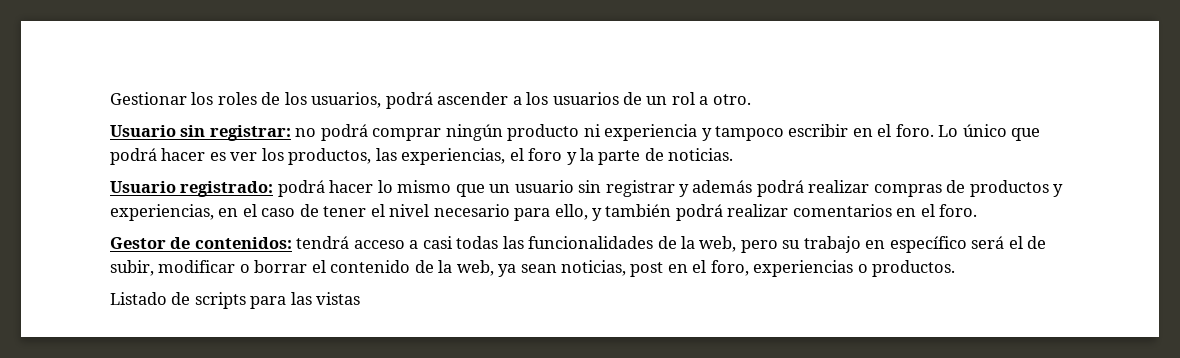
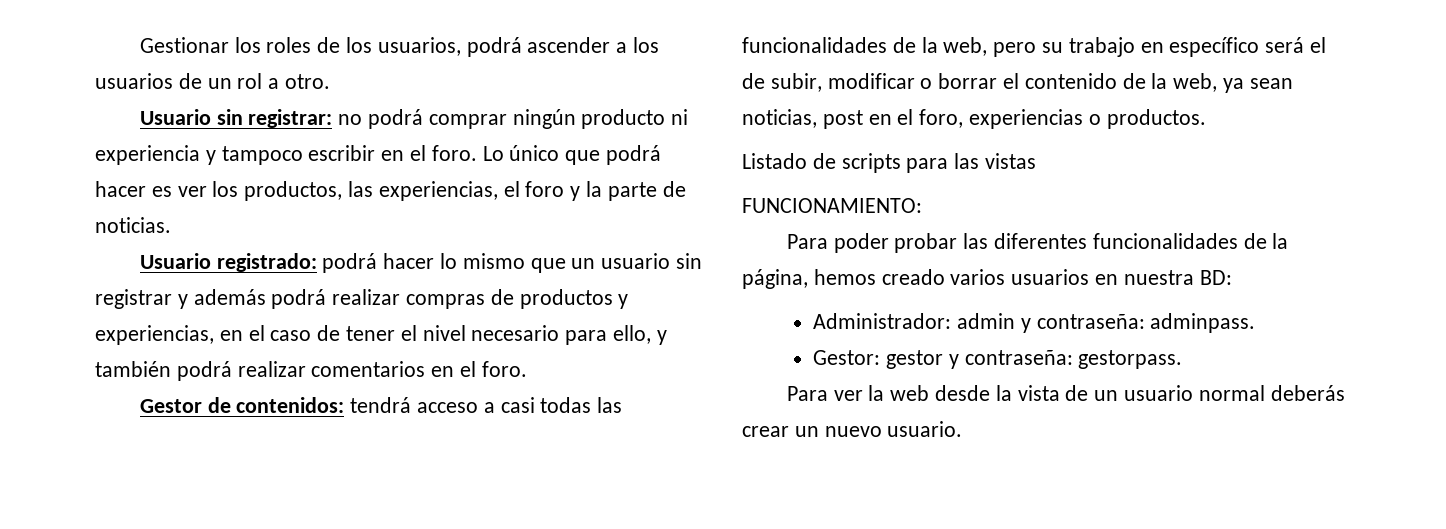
+ FUNCIONAMIENTO:
+ Para poder probar las diferentes funcionalidades de la página, hemos creado varios usuarios en nuestra BD:
+ Administrador: admin y contraseña: adminpass.
+ Gestor: gestor y contraseña: gestorpass.
+ Para ver la web desde la vista de un usuario normal deberás crear un nuevo usuario.

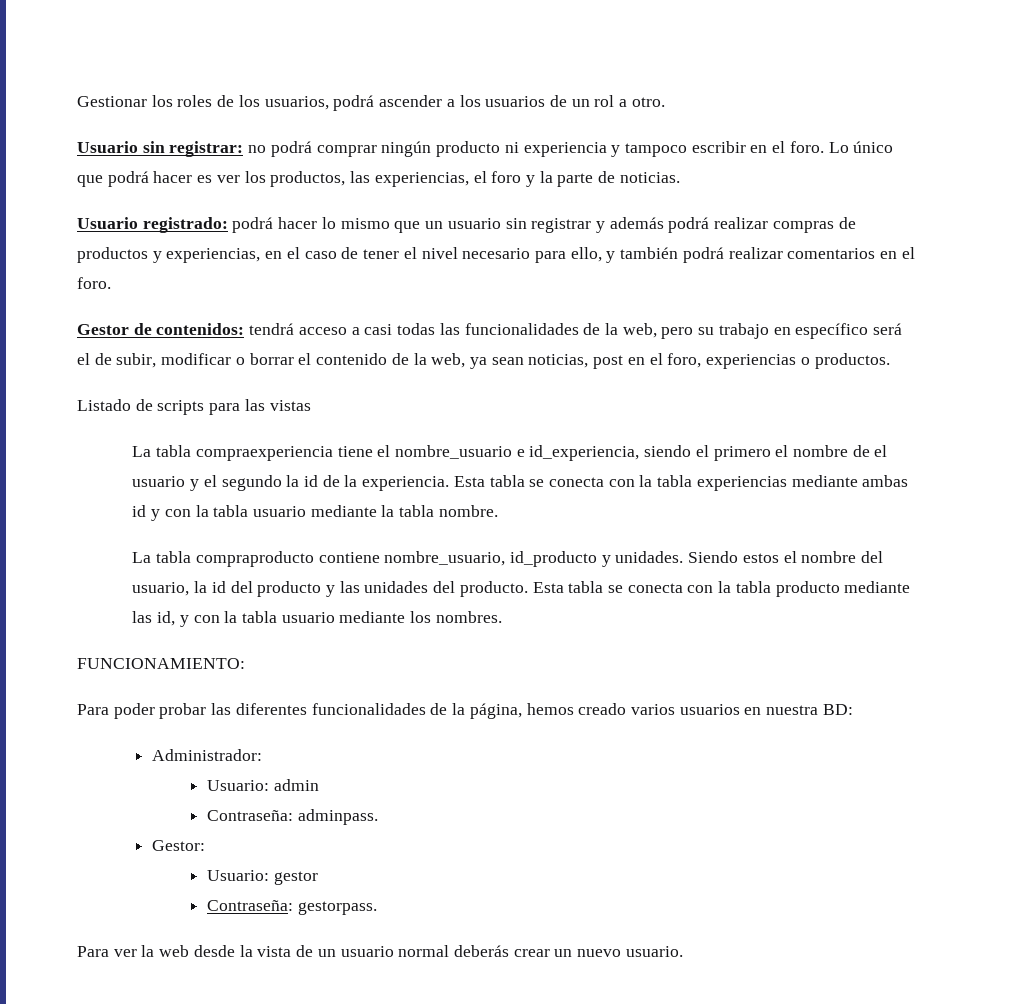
+ La tabla compraexperiencia tiene el nombre_usuario e id_experiencia, siendo el primero el nombre de el usuario y el segundo la id de la experiencia. Esta tabla se conecta con la tabla experiencias mediante ambas id y con la tabla usuario mediante la tabla nombre.
+ La tabla compraproducto contiene nombre_usuario, id_producto y unidades. Siendo estos el nombre del usuario, la id del producto y las unidades del producto. Esta tabla se conecta con la tabla producto mediante las id, y con la tabla usuario mediante los nombres.
- Administrador: admin y contraseña: adminpass.
+ Administrador:
+ Usuario: admin
+ Contraseña: adminpass.
- Gestor: gestor y contraseña: gestorpass.
+ Gestor:
+ Usuario: gestor
+ Contraseña: gestorpass.

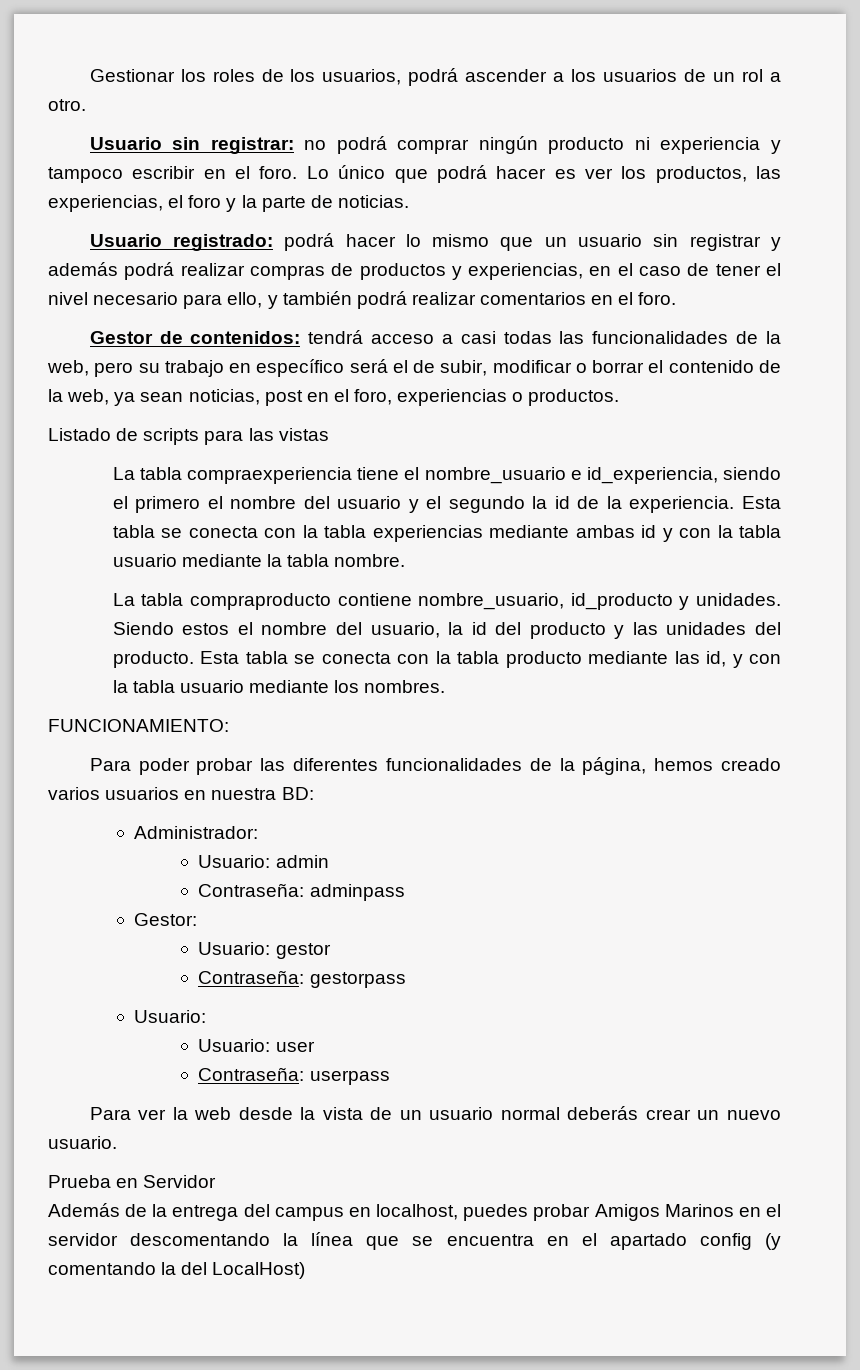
- La tabla compraexperiencia tiene el nombre_usuario e id_experiencia, siendo el primero el nombre de el usuario y el segundo la id de la experiencia.
+ La tabla compraexperiencia tiene el nombre_usuario e id_experiencia, siendo el primero el nombre del usuario y el segundo la id de la experiencia.
- Contraseña: adminpass.
+ Contraseña: adminpass
- Contraseña: gestorpass.
+ Contraseña: gestorpass
+ Usuario:
+ Usuario: user
+ Contraseña: userpass
+ Prueba en Servidor
+ Además de la entrega del campus en localhost, puedes probar Amigos Marinos en el servidor descomentando la línea que se encuentra en el apartado config (y comentando la del LocalHost)

